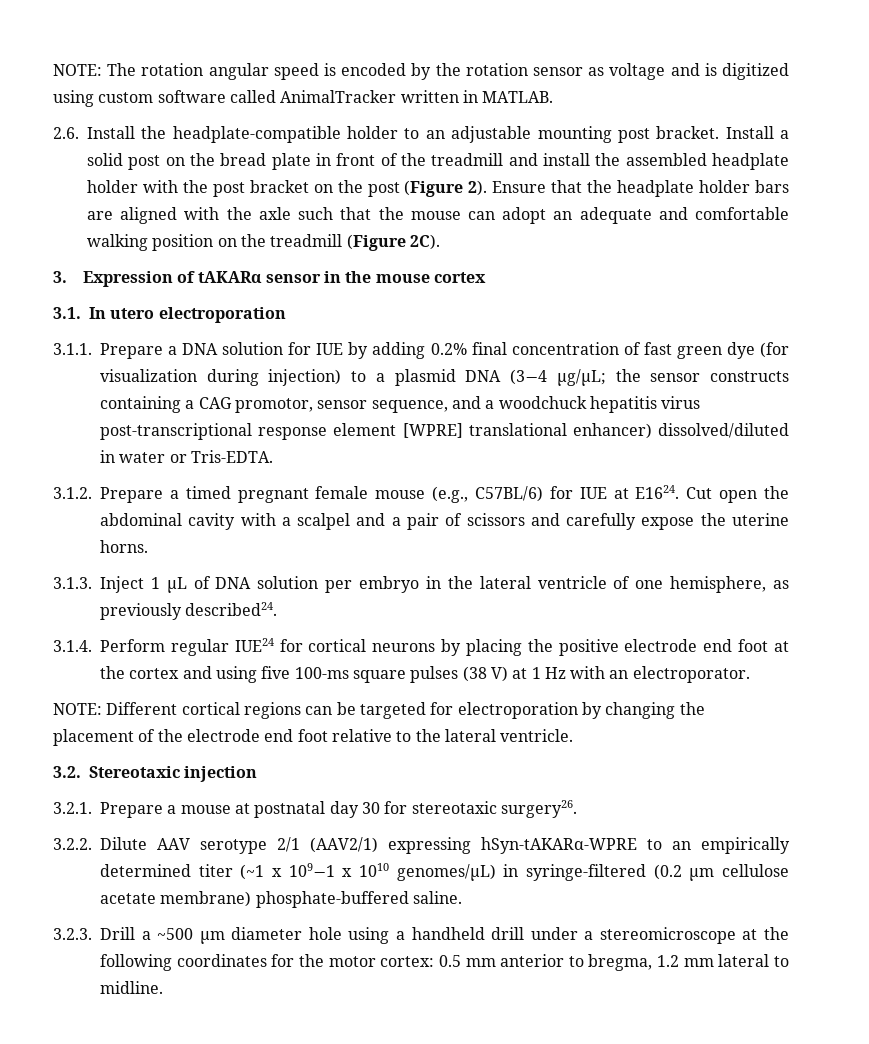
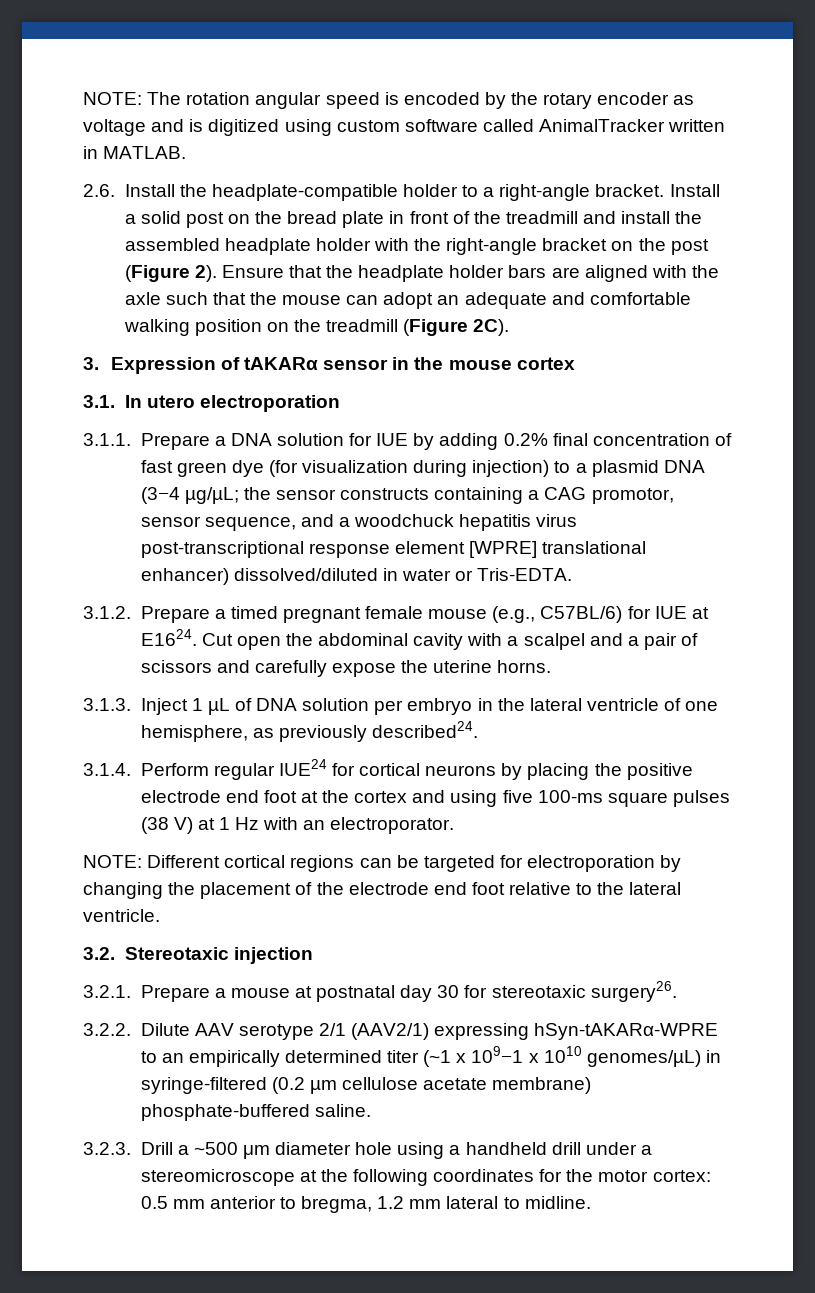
- NOTE: The rotation angular speed is encoded by the rotation sensor as voltage and is digitized using custom software called AnimalTracker written in MATLAB.
+ NOTE: The rotation angular speed is encoded by the rotary encoder as voltage and is digitized using custom software called AnimalTracker written in MATLAB.
- 2.6. Install the headplate-compatible holder to an adjustable mounting post bracket.
+ 2.6. Install the headplate-compatible holder to a right-angle bracket.
- Install a solid post on the bread plate in front of the treadmill and install the assembled headplate holder with the post bracket on the post (Figure 2).
+ Install a solid post on the bread plate in front of the treadmill and install the assembled headplate holder with the right-angle bracket on the post (Figure 2).

